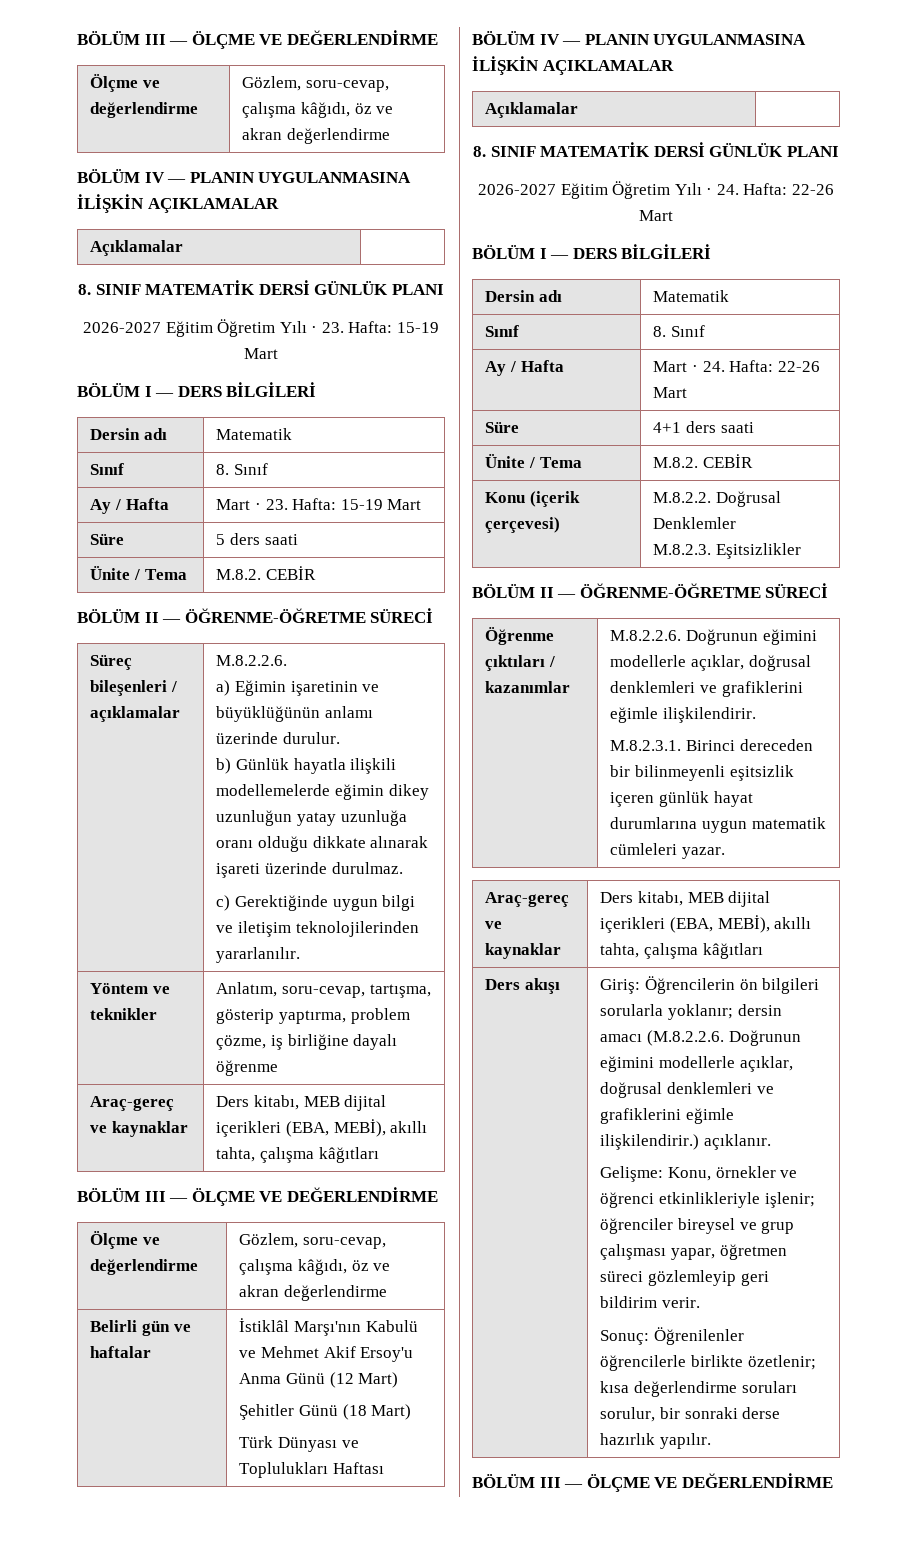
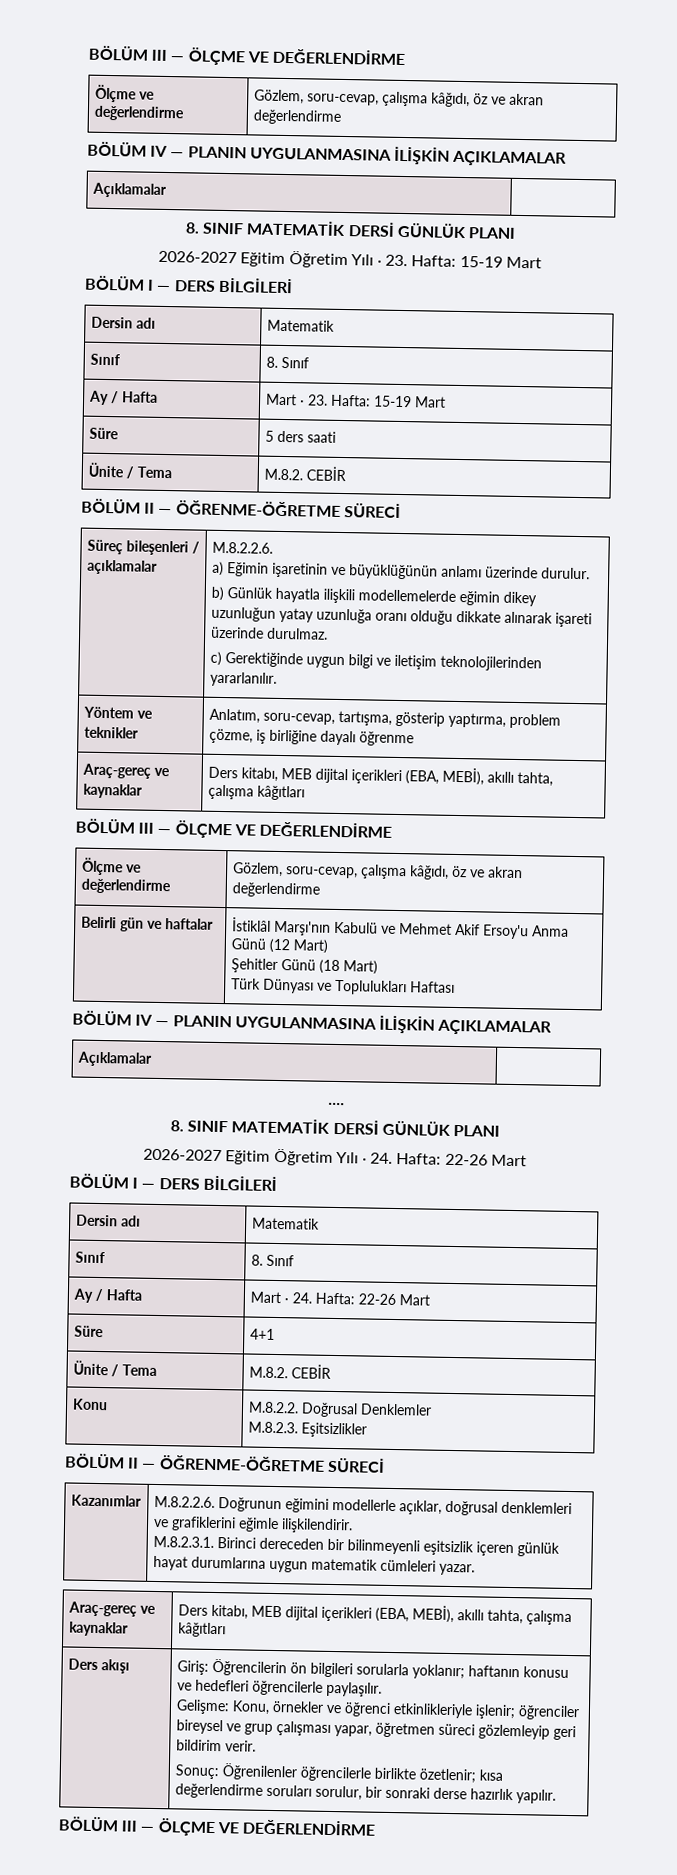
+ ....
- Süre | 4+1 ders saati
+ Süre | 4+1
- Konu (içerik çerçevesi) | M.8.2.2. Doğrusal Denklemler
+ Konu | M.8.2.2. Doğrusal Denklemler
- Öğrenme çıktıları / kazanımlar | M.8.2.2.6. Doğrunun eğimini modellerle açıklar, doğrusal denklemleri ve grafiklerini eğimle ilişkilendirir.
+ Kazanımlar | M.8.2.2.6. Doğrunun eğimini modellerle açıklar, doğrusal denklemleri ve grafiklerini eğimle ilişkilendirir.
- Giriş: Öğrencilerin ön bilgileri sorularla yoklanır; dersin amacı (M.8.2.2.6. Doğrunun eğimini modellerle açıklar, doğrusal denklemleri ve grafiklerini eğimle ilişkilendirir.) açıklanır.
+ Giriş: Öğrencilerin ön bilgileri sorularla yoklanır; haftanın konusu ve hedefleri öğrencilerle paylaşılır.

